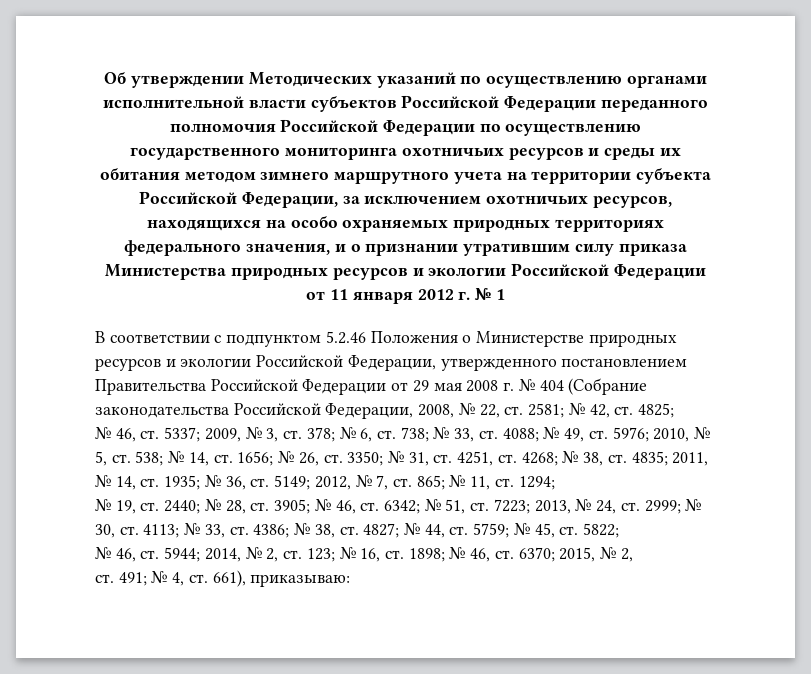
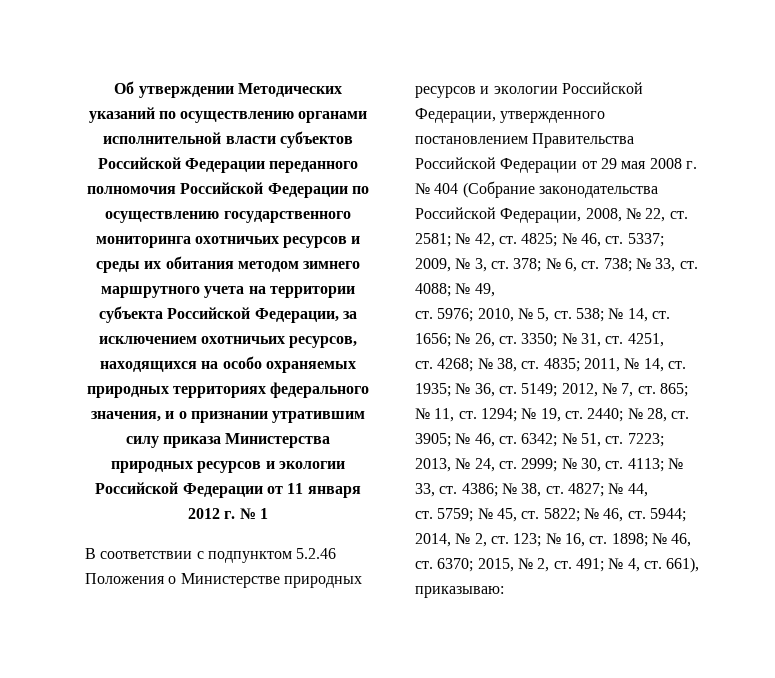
- № 42, ст. 4825;
- № 46, ст. 5337;
+ № 42, ст. 4825; № 46, ст. 5337;
- № 49, ст. 5976;
+ № 49,
+ ст. 5976;
- № 31, ст. 4251, ст. 4268;
+ № 31, ст. 4251,
+ ст. 4268;
- № 11, ст. 1294;
- № 19, ст. 2440;
+ № 11, ст. 1294; № 19, ст. 2440;
- № 44, ст. 5759;
+ № 44,
+ ст. 5759;
- № 45, ст. 5822;
- № 46, ст. 5944;
+ № 45, ст. 5822; № 46, ст. 5944;
- 2015, № 2,
- ст. 491;
+ 2015, № 2, ст. 491;

